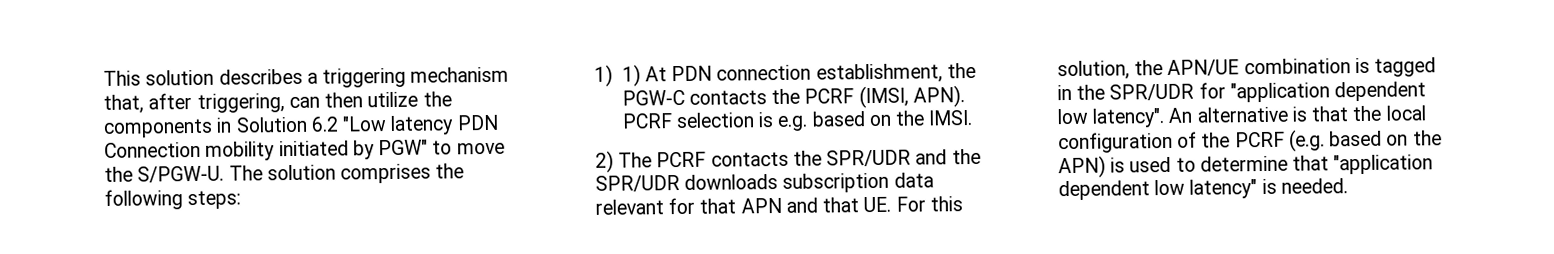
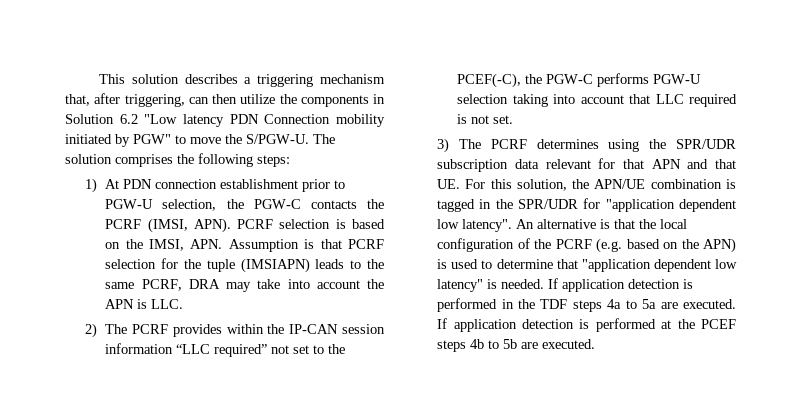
- 1) 1) At PDN connection establishment, the PGW-C contacts the PCRF (IMSI, APN).
+ 1) At PDN connection establishment prior to PGW-U selection, the PGW-C contacts the PCRF (IMSI, APN).
- PCRF selection is e.g. based on the IMSI.
- 2) The PCRF contacts the SPR/UDR and the SPR/UDR downloads subscription data relevant for that APN and that UE. For this solution, the APN/UE combination is tagged in the SPR/UDR for "application dependent low latency".
+ PCRF selection is based on the IMSI, APN. Assumption is that PCRF selection for the tuple (IMSIAPN) leads to the same PCRF, DRA may take into account the APN is LLC.
+ 2) The PCRF provides within the IP-CAN session information “LLC required” not set to the PCEF(-C), the PGW-C performs PGW-U selection taking into account that LLC required is not set.
+ 3) The PCRF determines using the SPR/UDR subscription data relevant for that APN and that UE. For this solution, the APN/UE combination is tagged in the SPR/UDR for "application dependent low latency".
+ If application detection is performed in the TDF steps 4a to 5a are executed. If application detection is performed at the PCEF steps 4b to 5b are executed.

